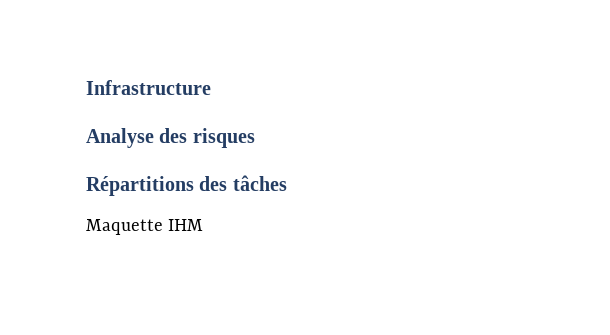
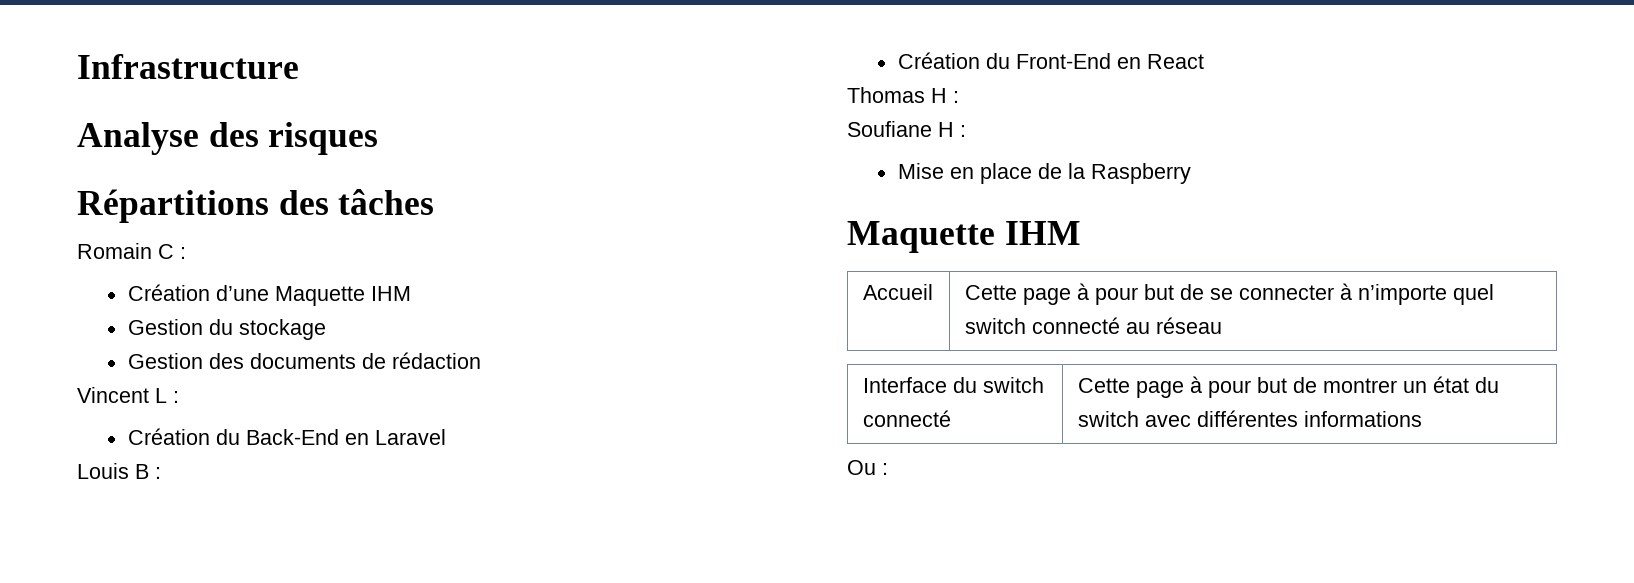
+ Romain C :
+ Création d’une Maquette IHM
+ Gestion du stockage
+ Gestion des documents de rédaction
+ Vincent L :
+ Création du Back-End en Laravel
+ Louis B :
+ Création du Front-End en React
+ Thomas H :
+ Soufiane H :
+ Mise en place de la Raspberry
  Maquette IHM
+ Accueil | Cette page à pour but de se connecter à n’importe quel switch connecté au réseau
+ Interface du switch connecté | Cette page à pour but de montrer un état du switch avec différentes informations
+ Ou :

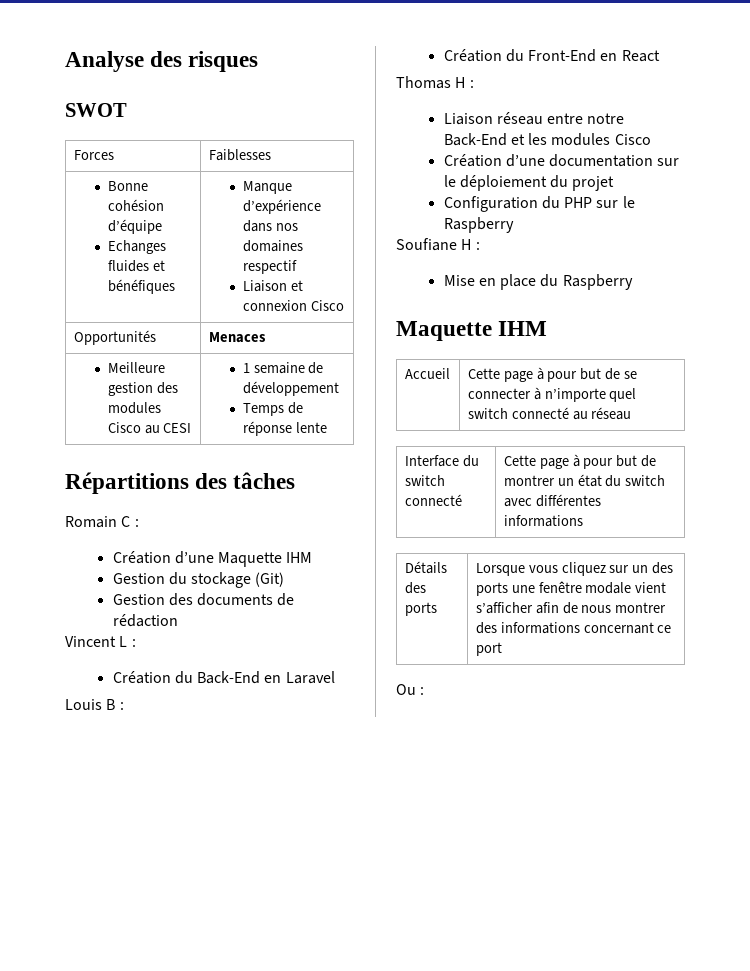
- Infrastructure
+ SWOT
+ Forces | Faiblesses
+ Bonne cohésion d’équipe
+ Echanges fluides et bénéfiques | Manque d’expérience dans nos domaines respectif
+ Liaison et connexion Cisco
+ Opportunités | Menaces
+ Meilleure gestion des modules Cisco au CESI | 1 semaine de développement
+ Temps de réponse lente
- Gestion du stockage
+ Gestion du stockage (Git)
+ Liaison réseau entre notre Back-End et les modules Cisco
+ Création d’une documentation sur le déploiement du projet
+ Configuration du PHP sur le Raspberry
- Mise en place de la Raspberry
+ Mise en place du Raspberry
+ Détails des ports | Lorsque vous cliquez sur un des ports une fenêtre modale vient s’afficher afin de nous montrer des informations concernant ce port

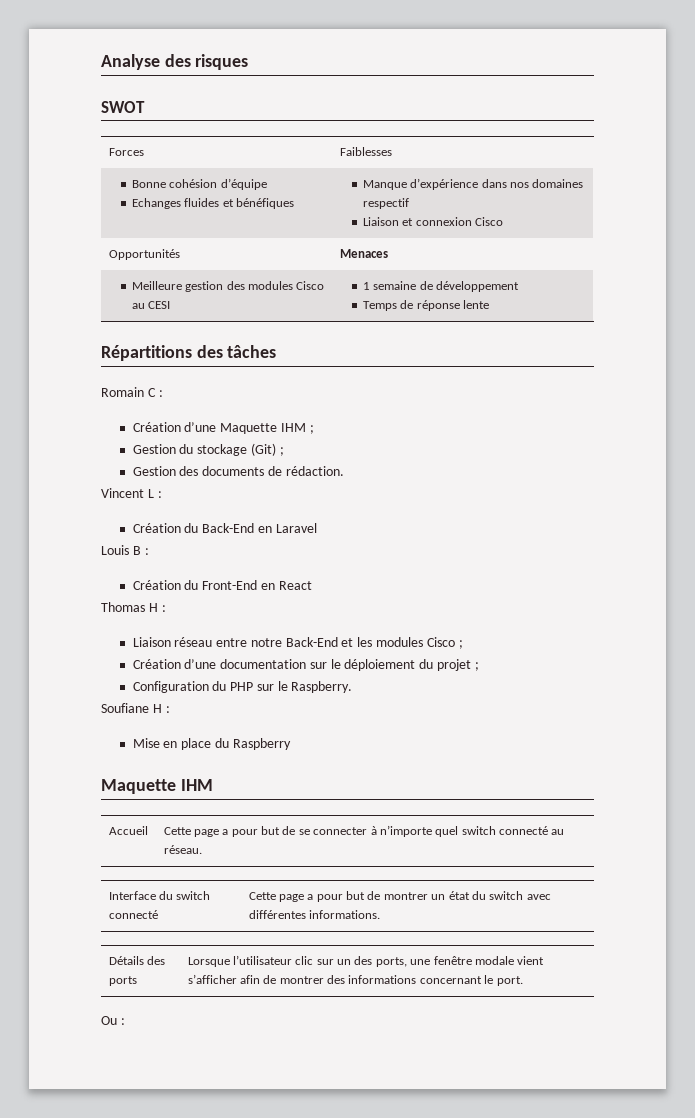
- Création d’une Maquette IHM
+ Création d’une Maquette IHM ;
- Gestion du stockage (Git)
+ Gestion du stockage (Git) ;
- Gestion des documents de rédaction
+ Gestion des documents de rédaction.
- Liaison réseau entre notre Back-End et les modules Cisco
+ Liaison réseau entre notre Back-End et les modules Cisco ;
- Création d’une documentation sur le déploiement du projet
+ Création d’une documentation sur le déploiement du projet ;
- Configuration du PHP sur le Raspberry
+ Configuration du PHP sur le Raspberry.
- Accueil | Cette page à pour but de se connecter à n’importe quel switch connecté au réseau
+ Accueil | Cette page a pour but de se connecter à n’importe quel switch connecté au réseau.
- Interface du switch connecté | Cette page à pour but de montrer un état du switch avec différentes informations
+ Interface du switch connecté | Cette page a pour but de montrer un état du switch avec différentes informations.
- Détails des ports | Lorsque vous cliquez sur un des ports une fenêtre modale vient s’afficher afin de nous montrer des informations concernant ce port
+ Détails des ports | Lorsque l’utilisateur clic sur un des ports, une fenêtre modale vient s’afficher afin de montrer des informations concernant le port.

